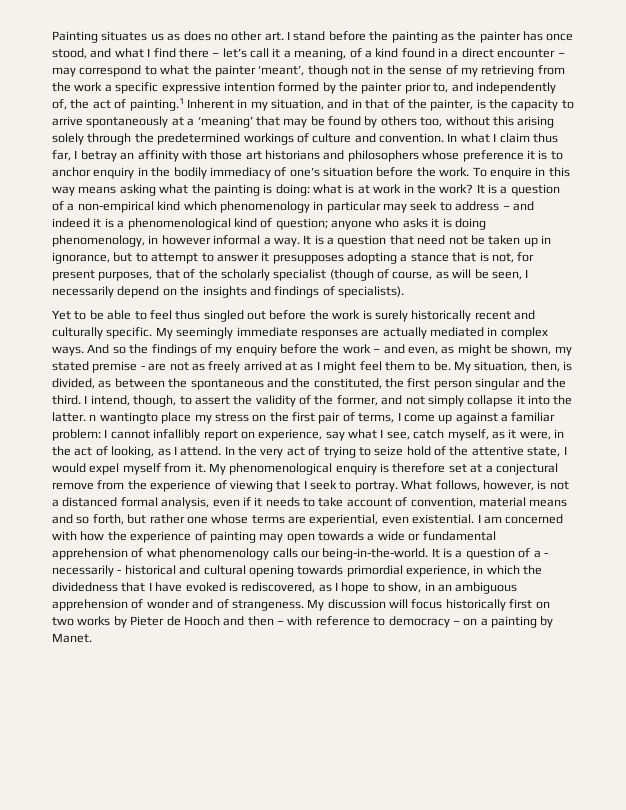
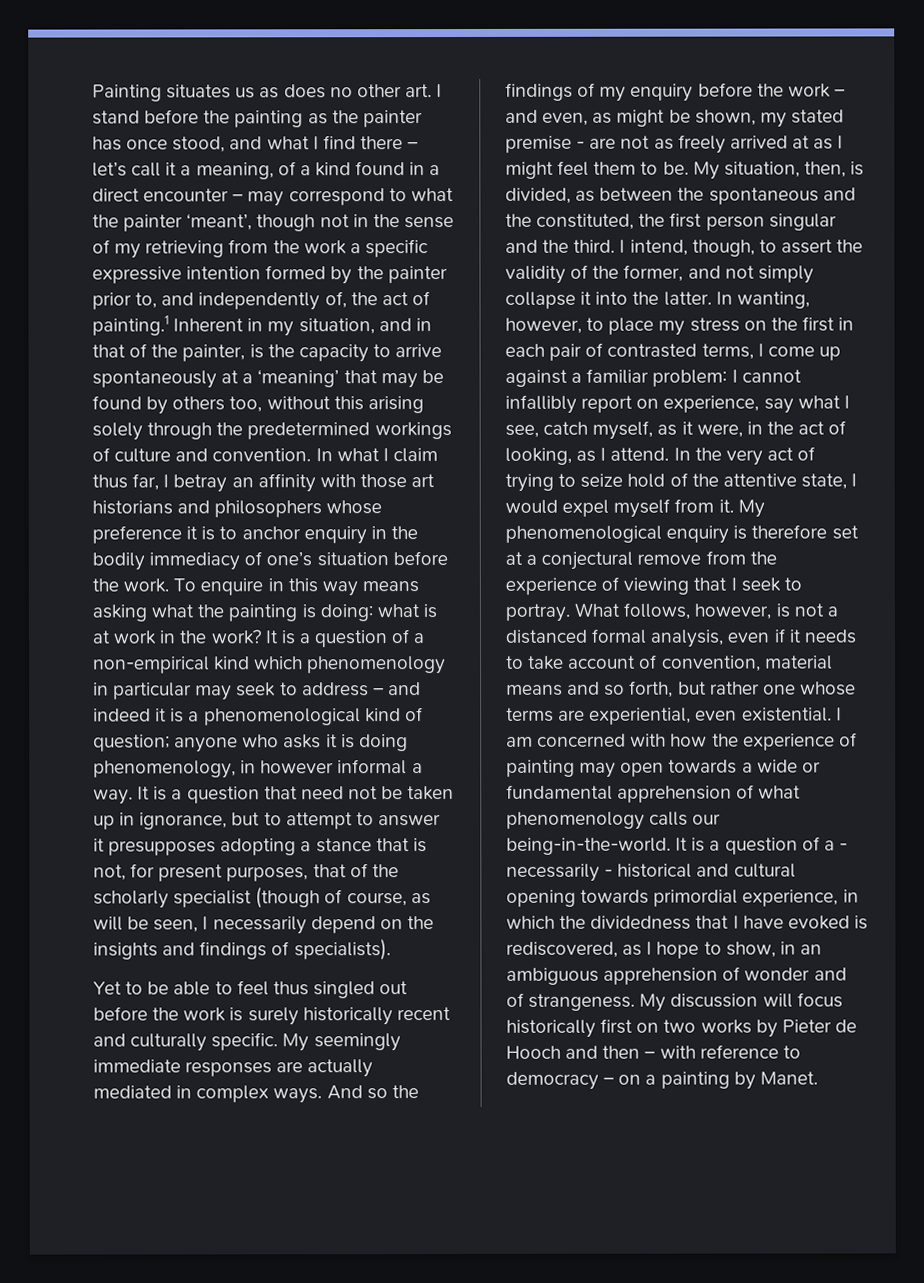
- I intend, though, to assert the validity of the former, and not simply collapse it into the latter. n wantingto place my stress on the first pair of terms, I come up against a familiar problem: I cannot infallibly report on experience, say what I see, catch myself, as it were, in the act of looking, as I attend.
+ I intend, though, to assert the validity of the former, and not simply collapse it into the latter. In wanting, however, to place my stress on the first in each pair of contrasted terms, I come up against a familiar problem: I cannot infallibly report on experience, say what I see, catch myself, as it were, in the act of looking, as I attend.

